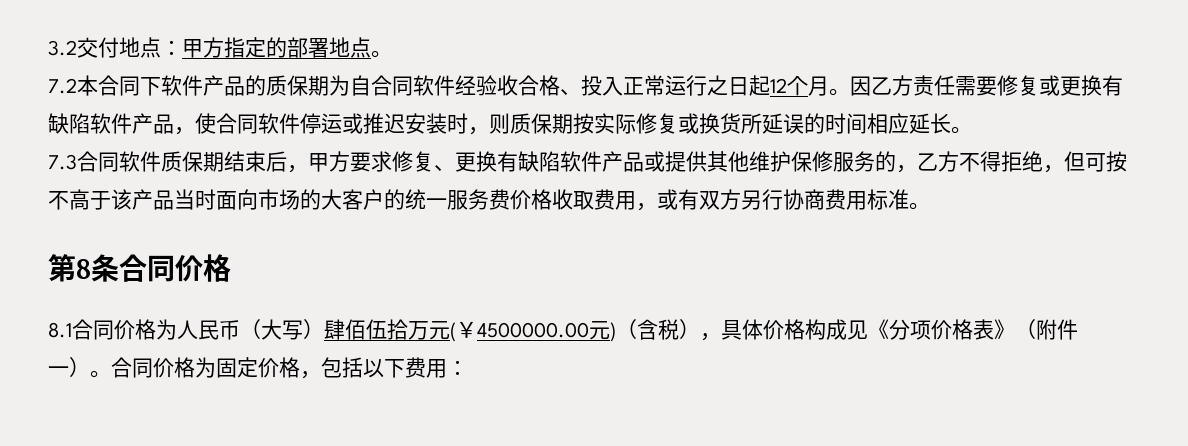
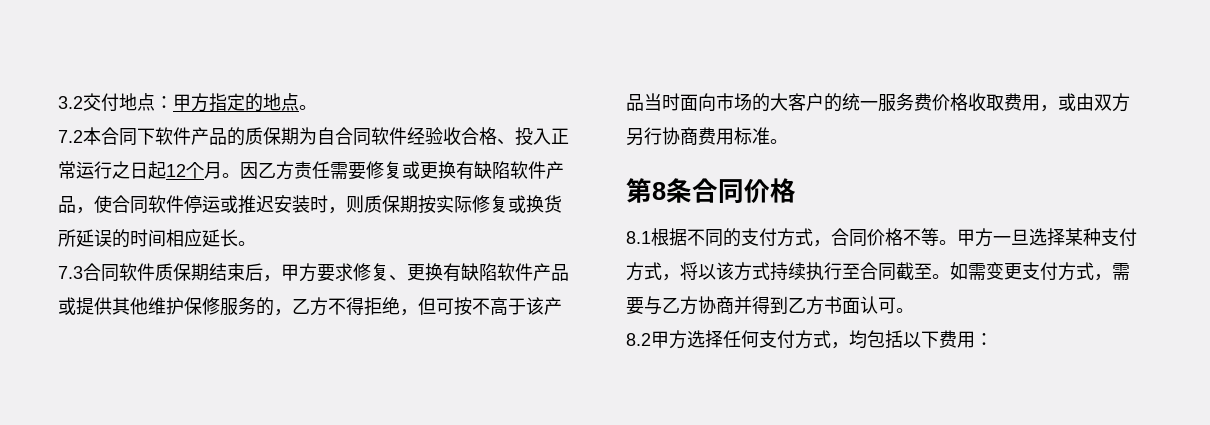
- 3.2交付地点：甲方指定的部署地点。
+ 3.2交付地点：甲方指定的地点。
- 7.3合同软件质保期结束后，甲方要求修复、更换有缺陷软件产品或提供其他维护保修服务的，乙方不得拒绝，但可按不高于该产品当时面向市场的大客户的统一服务费价格收取费用，或有双方另行协商费用标准。
+ 7.3合同软件质保期结束后，甲方要求修复、更换有缺陷软件产品或提供其他维护保修服务的，乙方不得拒绝，但可按不高于该产品当时面向市场的大客户的统一服务费价格收取费用，或由双方另行协商费用标准。
- 8.1合同价格为人民币（大写）肆佰伍拾万元(￥4500000.00元)（含税），具体价格构成见《分项价格表》（附件一）。合同价格为固定价格，包括以下费用：
+ 8.1根据不同的支付方式，合同价格不等。甲方一旦选择某种支付方式，将以该方式持续执行至合同截至。如需变更支付方式，需要与乙方协商并得到乙方书面认可。
+ 8.2甲方选择任何支付方式，均包括以下费用：

